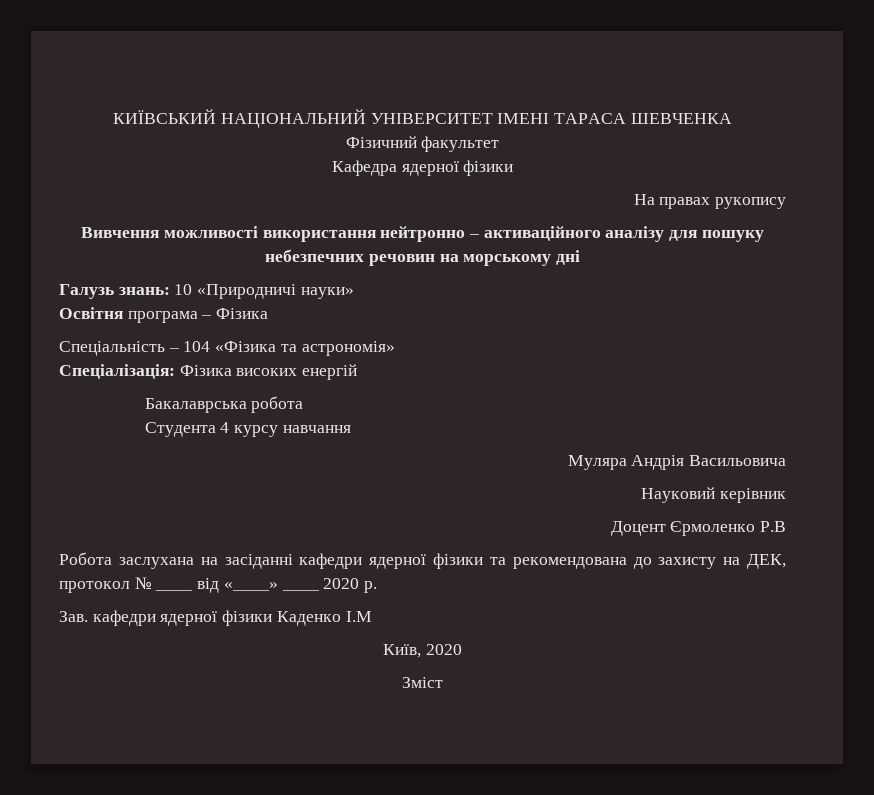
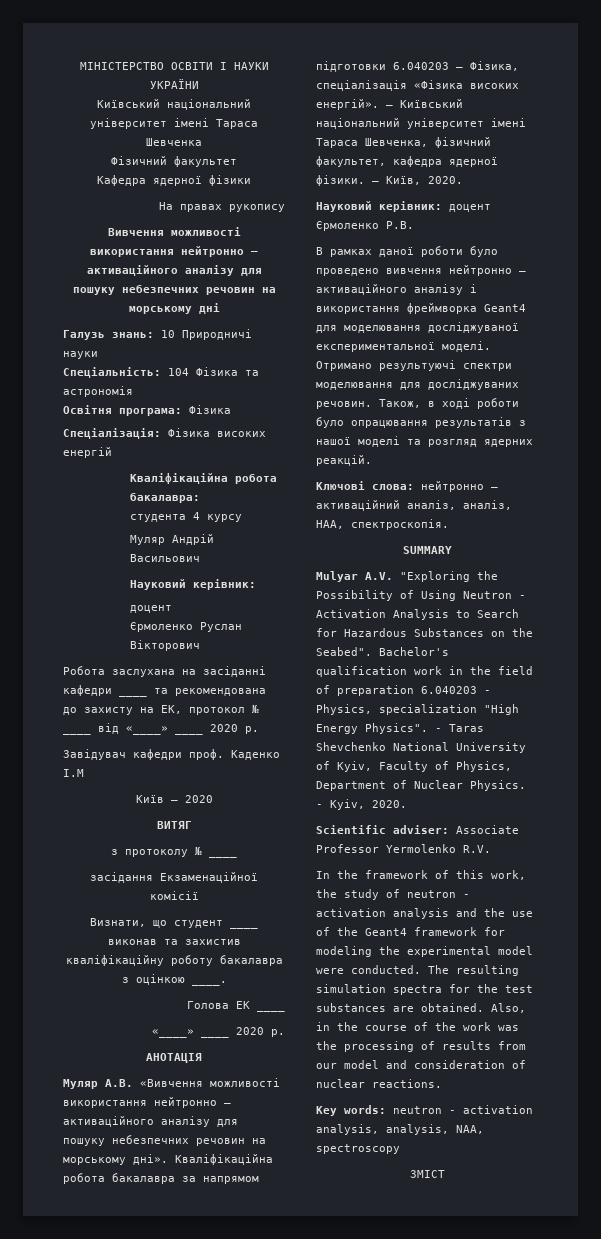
- КИЇВСЬКИЙ НАЦІОНАЛЬНИЙ УНІВЕРСИТЕТ ІМЕНІ ТАРАСА ШЕВЧЕНКА
+ МІНІСТЕРСТВО ОСВІТИ І НАУКИ УКРАЇНИ
+ Київський національний університет імені Тараса Шевченка
- Галузь знань: 10 «Природничі науки»
+ Галузь знань: 10 Природничі науки
+ Спеціальність: 104 Фізика та астрономія
- Освітня програма – Фізика
- Спеціальність – 104 «Фізика та астрономія»
+ Освітня програма: Фізика
- Бакалаврська робота
- Студента 4 курсу навчання
- Муляра Андрія Васильовича
- Науковий керівник
- Доцент Єрмоленко Р.В
+ Кваліфікаційна робота бакалавра:
+ студента 4 курсу
+ Муляр Андрій Васильович
+ Науковий керівник:
+ доцент
+ Єрмоленко Руслан Вікторович
- Робота заслухана на засіданні кафедри ядерної фізики та рекомендована до захисту на ДЕК, протокол № ____ від «____» ____ 2020 р.
+ Робота заслухана на засіданні кафедри ____ та рекомендована до захисту на ЕК, протокол № ____ від «____» ____ 2020 р.
- Зав. кафедри ядерної фізики Каденко І.М
+ Завідувач кафедри проф. Каденко І.М
- Київ, 2020
+ Київ – 2020
- Зміст
+ ВИТЯГ
+ з протоколу № ____
+ засідання Екзаменаційної комісії
+ Визнати, що студент ____ виконав та захистив кваліфікаційну роботу бакалавра з оцінкою ____.
+ Голова ЕК ____
+ «____» ____ 2020 р.
+ АНОТАЦІЯ
+ Муляр А.В. «Вивчення можливості використання нейтронно – активаційного аналізу для пошуку небезпечних речовин на морському дні». Кваліфікаційна робота бакалавра за напрямом підготовки 6.040203 – Фізика, спеціалізація «Фізика високих енергій». – Київський національний університет імені Тараса Шевченка, фізичний факультет, кафедра ядерної фізики. – Київ, 2020.
+ Науковий керівник: доцент Єрмоленко Р.В.
+ В рамках даної роботи було проведено вивчення нейтронно – активаційного аналізу і використання фреймворка Geant4 для моделювання досліджуваної експериментальної моделі. Отримано результуючі спектри моделювання для досліджуваних речовин. Також, в ході роботи було опрацювання результатів з нашої моделі та розгляд ядерних реакцій.
+ Ключові слова: нейтронно – активаційний аналіз, аналіз, НАА, спектроскопія.
+ SUMMARY
+ Mulyar A.V. "Exploring the Possibility of Using Neutron - Activation Analysis to Search for Hazardous Substances on the Seabed". Bachelor's qualification work in the field of preparation 6.040203 - Physics, specialization "High Energy Physics". - Taras Shevchenko National University of Kyiv, Faculty of Physics, Department of Nuclear Physics. - Kyiv, 2020.
+ Scientific adviser: Associate Professor Yermolenko R.V.
+ In the framework of this work, the study of neutron - activation analysis and the use of the Geant4 framework for modeling the experimental model were conducted. The resulting simulation spectra for the test substances are obtained. Also, in the course of the work was the processing of results from our model and consideration of nuclear reactions.
+ Key words: neutron - activation analysis, analysis, NAA, spectroscopy
+ ЗМІСТ

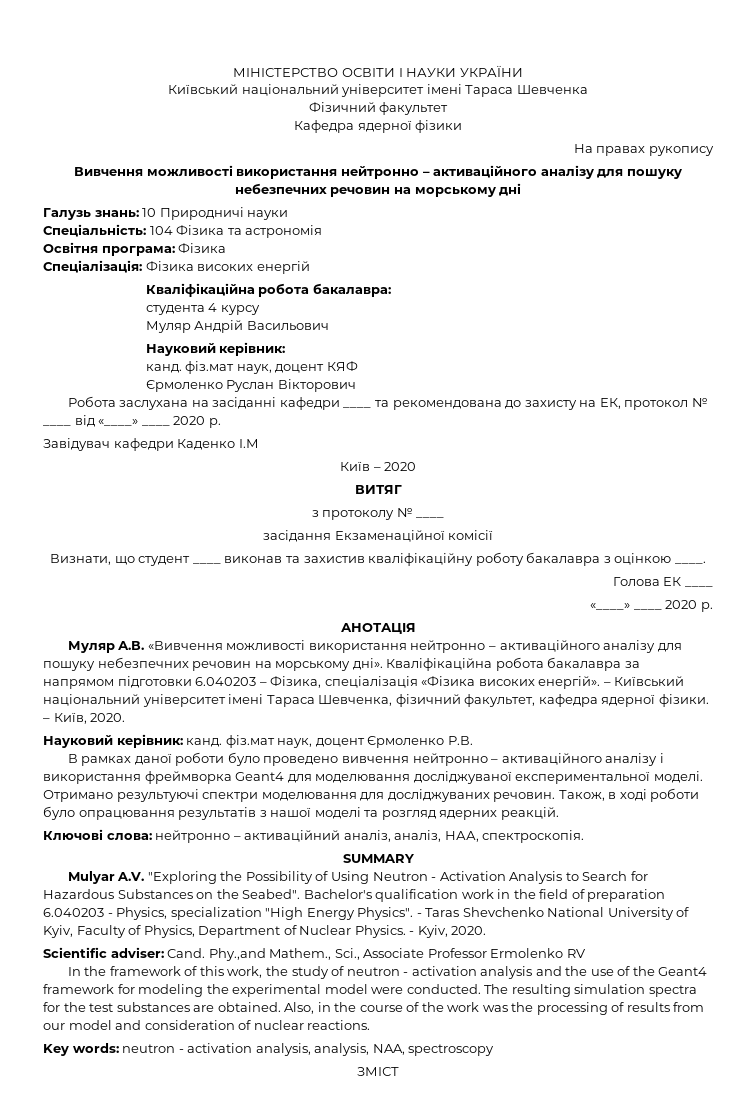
  Муляр Андрій Васильович
  Науковий керівник:
- доцент
+ канд. фіз.мат наук, доцент КЯФ
- Завідувач кафедри проф. Каденко І.М
+ Завідувач кафедри Каденко І.М
- Науковий керівник: доцент Єрмоленко Р.В.
+ Науковий керівник: канд. фіз.мат наук, доцент Єрмоленко Р.В.
- Scientific adviser: Associate Professor Yermolenko R.V.
+ Scientific adviser: Cand. Phy.,and Mathem., Sci., Associate Professor Ermolenko RV

